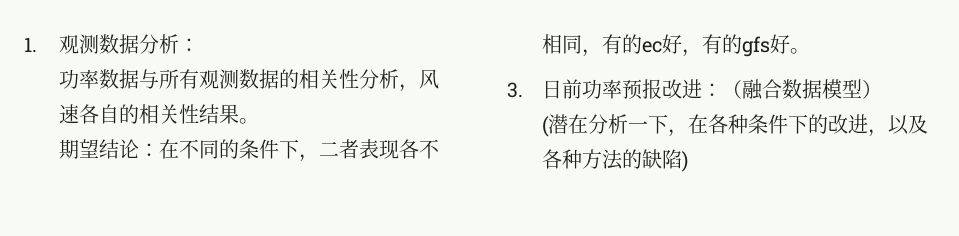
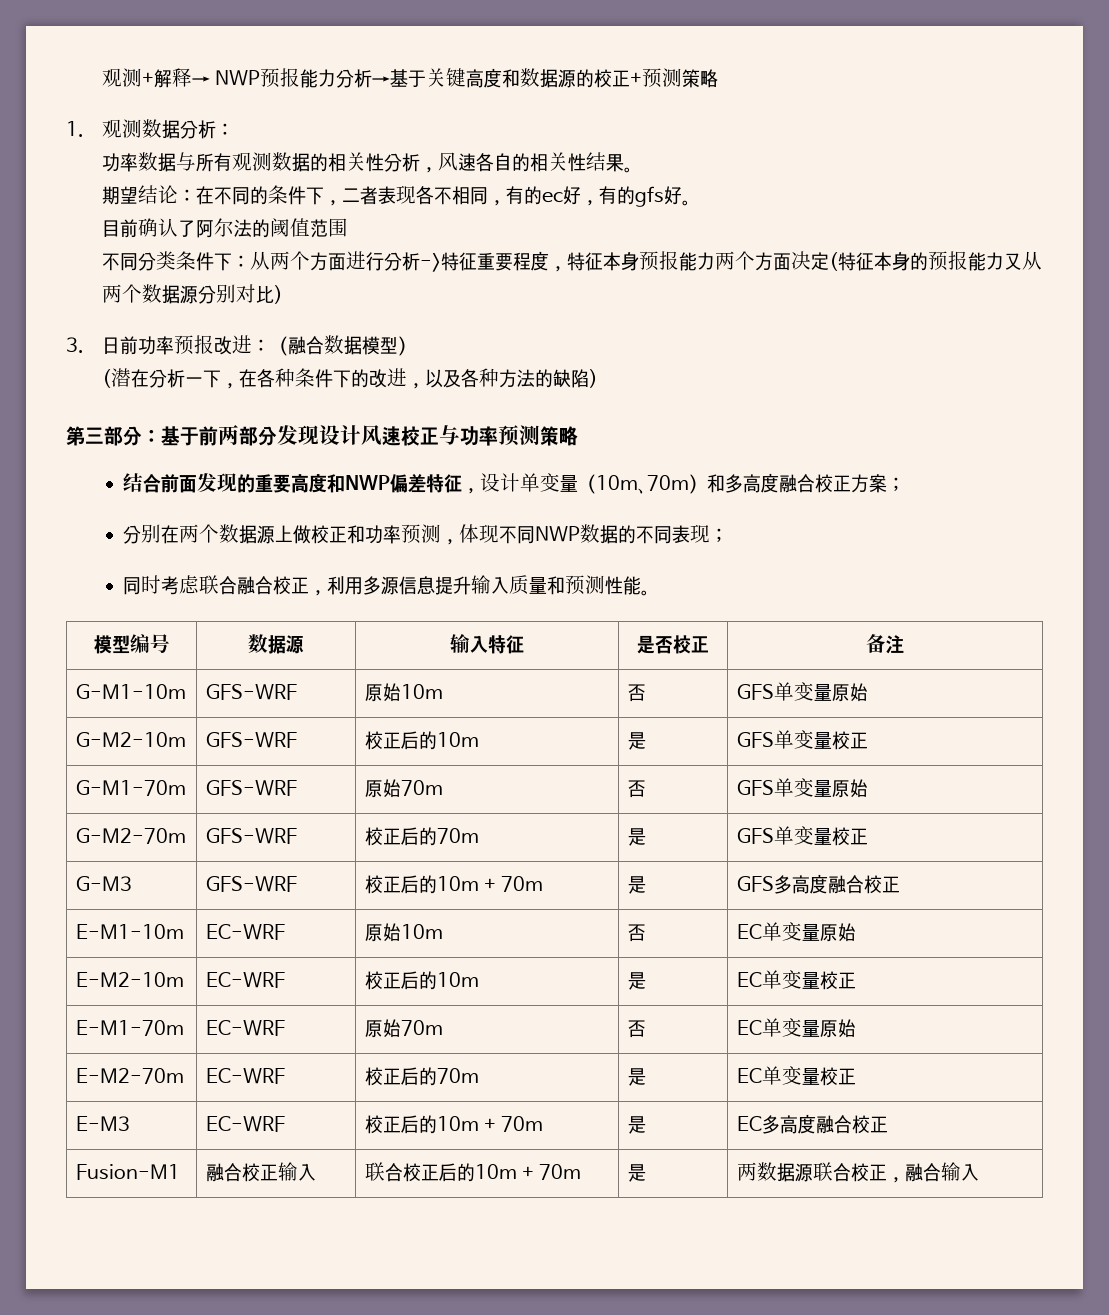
+ 观测+解释→ NWP预报能力分析→基于关键高度和数据源的校正+预测策略
+ 目前确认了阿尔法的阈值范围
+ 不同分类条件下：从两个方面进行分析->特征重要程度，特征本身预报能力两个方面决定(特征本身的预报能力又从两个数据源分别对比)
+ 第三部分：基于前两部分发现设计风速校正与功率预测策略
+ 结合前面发现的重要高度和NWP偏差特征，设计单变量（10m、70m）和多高度融合校正方案；
+ 分别在两个数据源上做校正和功率预测，体现不同NWP数据的不同表现；
+ 同时考虑联合融合校正，利用多源信息提升输入质量和预测性能。
+ 模型编号 | 数据源 | 输入特征 | 是否校正 | 备注
+ G-M1-10m | GFS-WRF | 原始10m | 否 | GFS单变量原始
+ G-M2-10m | GFS-WRF | 校正后的10m | 是 | GFS单变量校正
+ G-M1-70m | GFS-WRF | 原始70m | 否 | GFS单变量原始
+ G-M2-70m | GFS-WRF | 校正后的70m | 是 | GFS单变量校正
+ G-M3 | GFS-WRF | 校正后的10m + 70m | 是 | GFS多高度融合校正
+ E-M1-10m | EC-WRF | 原始10m | 否 | EC单变量原始
+ E-M2-10m | EC-WRF | 校正后的10m | 是 | EC单变量校正
+ E-M1-70m | EC-WRF | 原始70m | 否 | EC单变量原始
+ E-M2-70m | EC-WRF | 校正后的70m | 是 | EC单变量校正
+ E-M3 | EC-WRF | 校正后的10m + 70m | 是 | EC多高度融合校正
+ Fusion-M1 | 融合校正输入 | 联合校正后的10m + 70m | 是 | 两数据源联合校正，融合输入

